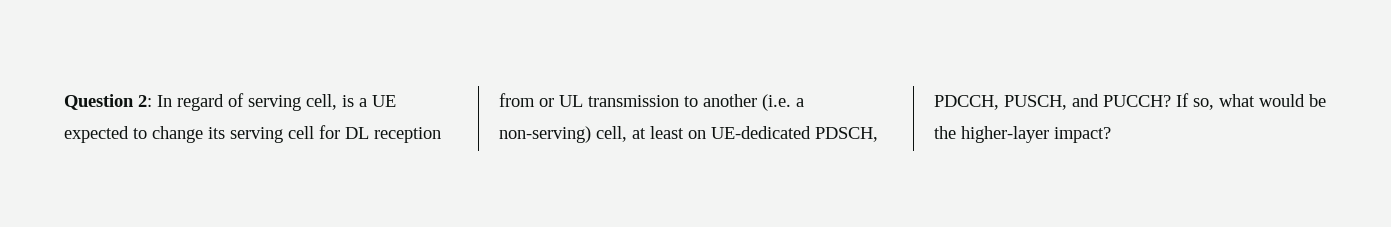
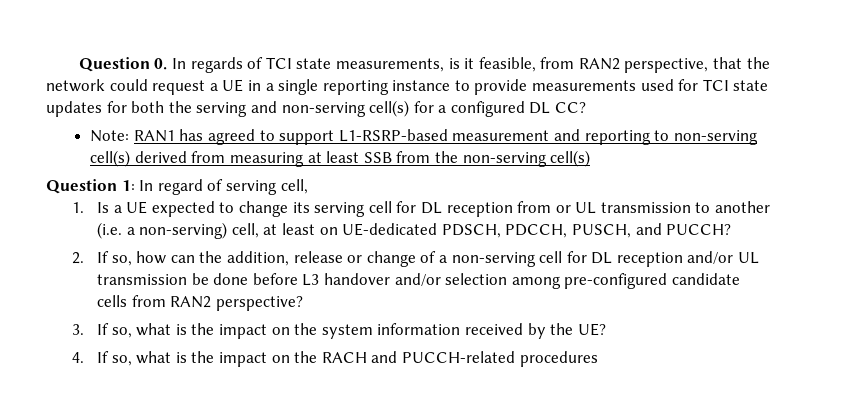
- Question 2: In regard of serving cell, is a UE expected to change its serving cell for DL reception from or UL transmission to another (i.e. a non-serving) cell, at least on UE-dedicated PDSCH, PDCCH, PUSCH, and PUCCH? If so, what would be the higher-layer impact?
+ Question 0. In regards of TCI state measurements, is it feasible, from RAN2 perspective, that the network could request a UE in a single reporting instance to provide measurements used for TCI state updates for both the serving and non-serving cell(s) for a configured DL CC?
+ Note: RAN1 has agreed to support L1-RSRP-based measurement and reporting to non-serving cell(s) derived from measuring at least SSB from the non-serving cell(s)
+ Question 1: In regard of serving cell,
+ 1. Is a UE expected to change its serving cell for DL reception from or UL transmission to another (i.e. a non-serving) cell, at least on UE-dedicated PDSCH, PDCCH, PUSCH, and PUCCH?
+ 2. If so, how can the addition, release or change of a non-serving cell for DL reception and/or UL transmission be done before L3 handover and/or selection among pre-configured candidate cells from RAN2 perspective?
+ 3. If so, what is the impact on the system information received by the UE?
+ 4. If so, what is the impact on the RACH and PUCCH-related procedures

